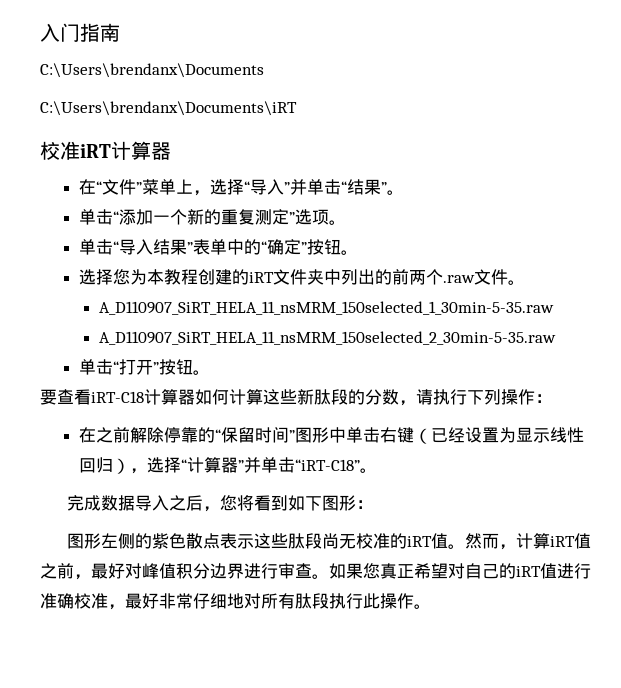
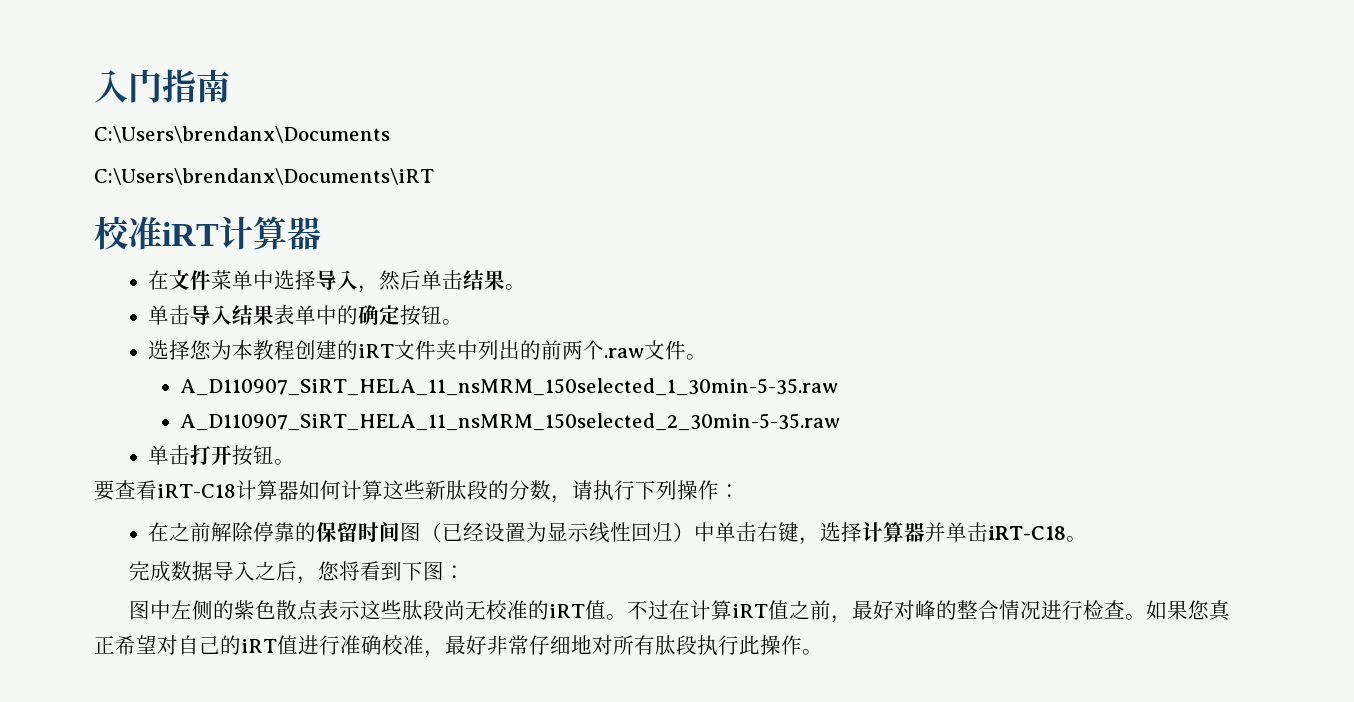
- 在“文件”菜单上，选择“导入”并单击“结果”。
- 单击“添加一个新的重复测定”选项。
- 单击“导入结果”表单中的“确定”按钮。
+ 在文件菜单中选择导入，然后单击结果。
+ 单击导入结果表单中的确定按钮。
- 单击“打开”按钮。
+ 单击打开按钮。
- 在之前解除停靠的“保留时间”图形中单击右键（已经设置为显示线性回归），选择“计算器”并单击“iRT-C18”。
+ 在之前解除停靠的保留时间图（已经设置为显示线性回归）中单击右键，选择计算器并单击iRT-C18。
- 完成数据导入之后，您将看到如下图形：
+ 完成数据导入之后，您将看到下图：
- 图形左侧的紫色散点表示这些肽段尚无校准的iRT值。
+ 图中左侧的紫色散点表示这些肽段尚无校准的iRT值。
- 然而，计算iRT值之前，最好对峰值积分边界进行审查。
+ 不过在计算iRT值之前，最好对峰的整合情况进行检查。

